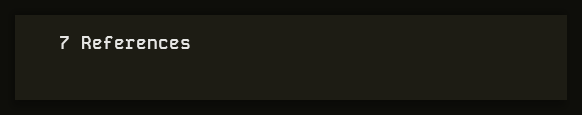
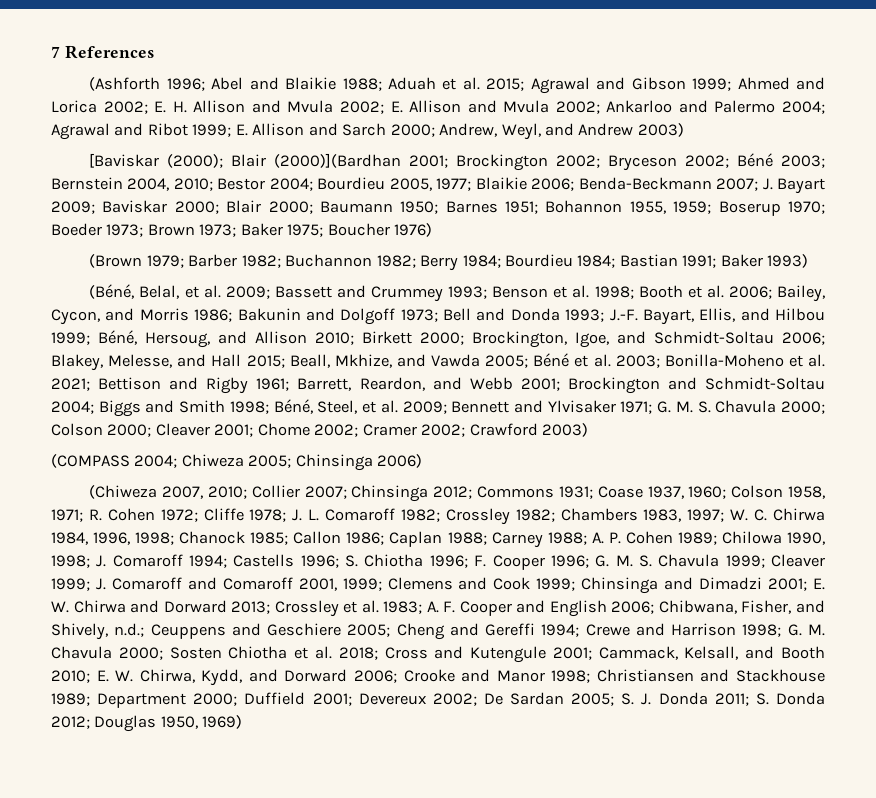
+ (Ashforth 1996; Abel and Blaikie 1988; Aduah et al. 2015; Agrawal and Gibson 1999; Ahmed and Lorica 2002; E. H. Allison and Mvula 2002; E. Allison and Mvula 2002; Ankarloo and Palermo 2004; Agrawal and Ribot 1999; E. Allison and Sarch 2000; Andrew, Weyl, and Andrew 2003)
+ [Baviskar (2000); Blair (2000)](Bardhan 2001; Brockington 2002; Bryceson 2002; Béné 2003; Bernstein 2004, 2010; Bestor 2004; Bourdieu 2005, 1977; Blaikie 2006; Benda-Beckmann 2007; J. Bayart 2009; Baviskar 2000; Blair 2000; Baumann 1950; Barnes 1951; Bohannon 1955, 1959; Boserup 1970; Boeder 1973; Brown 1973; Baker 1975; Boucher 1976)
+ (Brown 1979; Barber 1982; Buchannon 1982; Berry 1984; Bourdieu 1984; Bastian 1991; Baker 1993)
+ (Béné, Belal, et al. 2009; Bassett and Crummey 1993; Benson et al. 1998; Booth et al. 2006; Bailey, Cycon, and Morris 1986; Bakunin and Dolgoff 1973; Bell and Donda 1993; J.-F. Bayart, Ellis, and Hilbou 1999; Béné, Hersoug, and Allison 2010; Birkett 2000; Brockington, Igoe, and Schmidt-Soltau 2006; Blakey, Melesse, and Hall 2015; Beall, Mkhize, and Vawda 2005; Béné et al. 2003; Bonilla-Moheno et al. 2021; Bettison and Rigby 1961; Barrett, Reardon, and Webb 2001; Brockington and Schmidt-Soltau 2004; Biggs and Smith 1998; Béné, Steel, et al. 2009; Bennett and Ylvisaker 1971; G. M. S. Chavula 2000; Colson 2000; Cleaver 2001; Chome 2002; Cramer 2002; Crawford 2003)
+ (COMPASS 2004; Chiweza 2005; Chinsinga 2006)
+ (Chiweza 2007, 2010; Collier 2007; Chinsinga 2012; Commons 1931; Coase 1937, 1960; Colson 1958, 1971; R. Cohen 1972; Cliffe 1978; J. L. Comaroff 1982; Crossley 1982; Chambers 1983, 1997; W. C. Chirwa 1984, 1996, 1998; Chanock 1985; Callon 1986; Caplan 1988; Carney 1988; A. P. Cohen 1989; Chilowa 1990, 1998; J. Comaroff 1994; Castells 1996; S. Chiotha 1996; F. Cooper 1996; G. M. S. Chavula 1999; Cleaver 1999; J. Comaroff and Comaroff 2001, 1999; Clemens and Cook 1999; Chinsinga and Dimadzi 2001; E. W. Chirwa and Dorward 2013; Crossley et al. 1983; A. F. Cooper and English 2006; Chibwana, Fisher, and Shively, n.d.; Ceuppens and Geschiere 2005; Cheng and Gereffi 1994; Crewe and Harrison 1998; G. M. Chavula 2000; Sosten Chiotha et al. 2018; Cross and Kutengule 2001; Cammack, Kelsall, and Booth 2010; E. W. Chirwa, Kydd, and Dorward 2006; Crooke and Manor 1998; Christiansen and Stackhouse 1989; Department 2000; Duffield 2001; Devereux 2002; De Sardan 2005; S. J. Donda 2011; S. Donda 2012; Douglas 1950, 1969)

